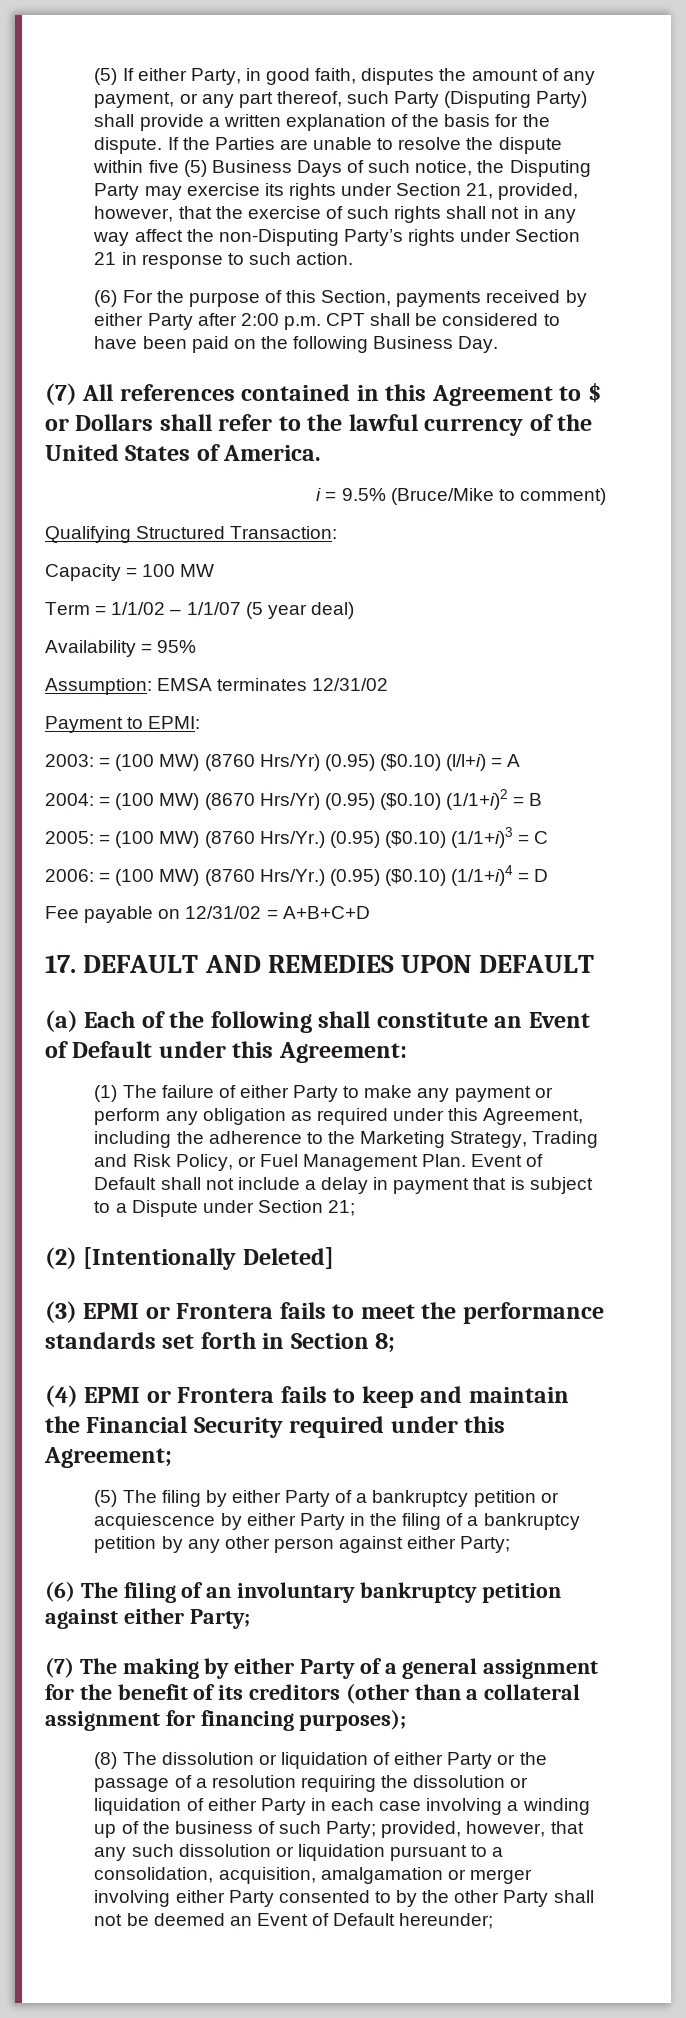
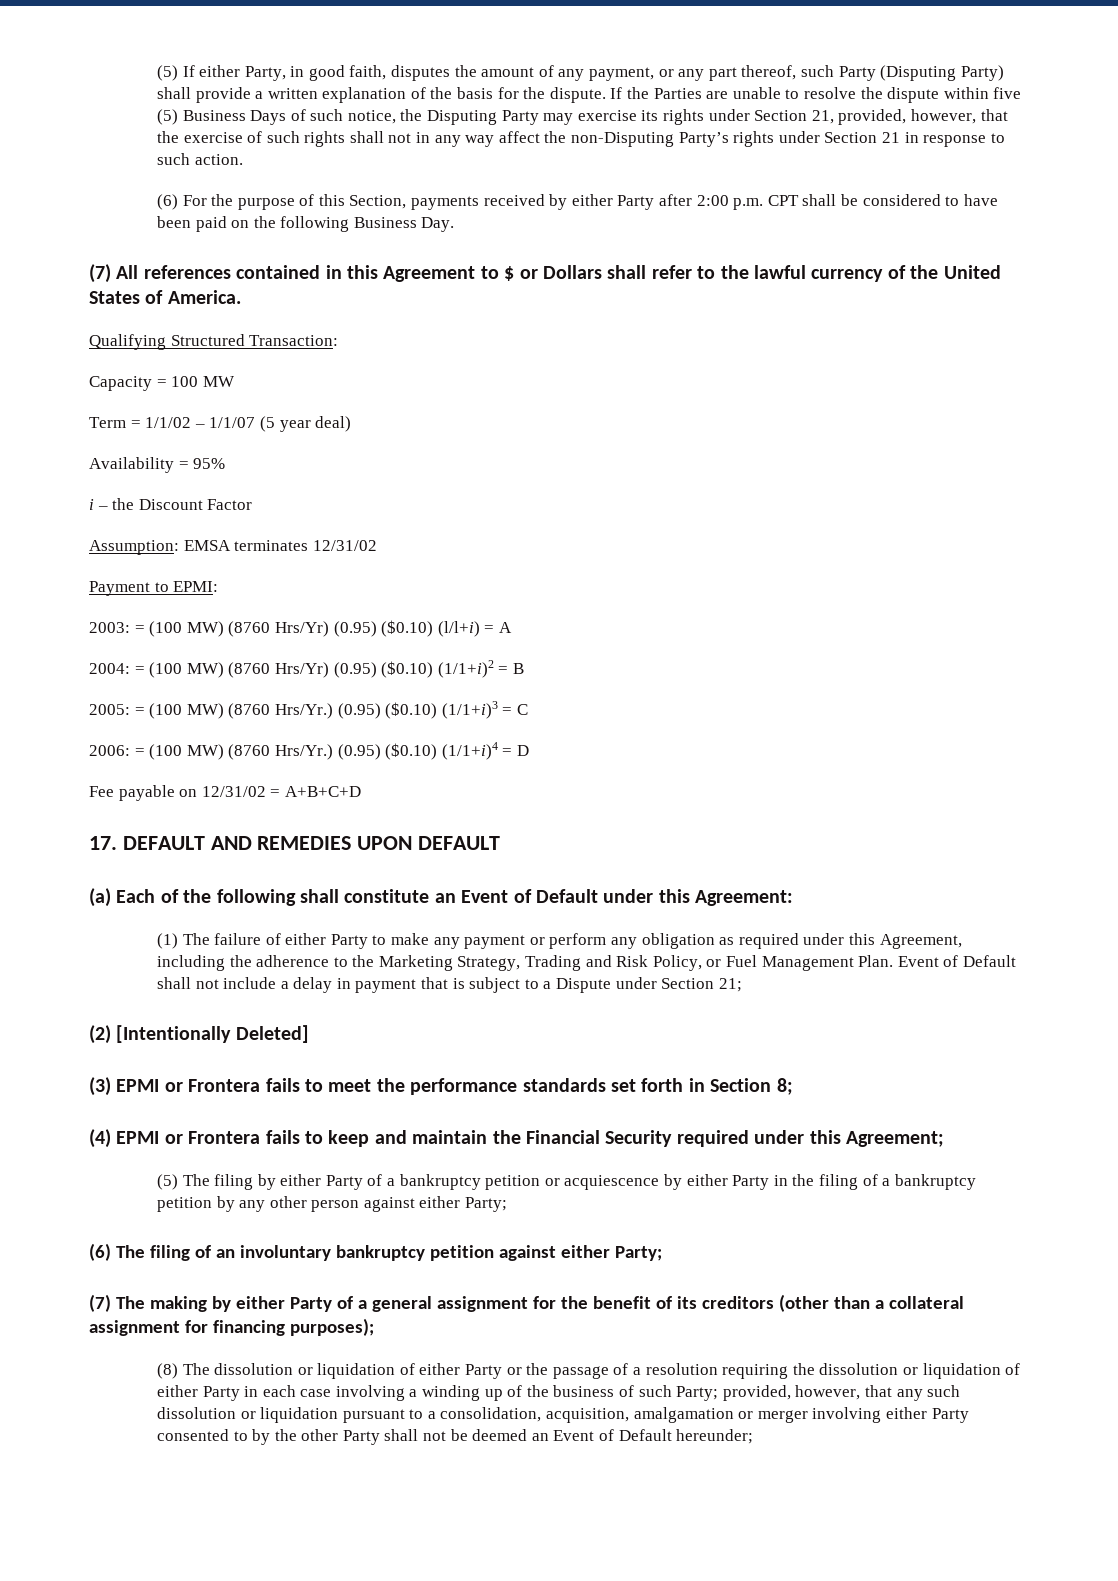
- i = 9.5% (Bruce/Mike to comment)
+ i – the Discount Factor
- 2004: = (100 MW) (8670 Hrs/Yr) (0.95) ($0.10) (1/1+i)2 = B
+ 2004: = (100 MW) (8760 Hrs/Yr) (0.95) ($0.10) (1/1+i)2 = B

